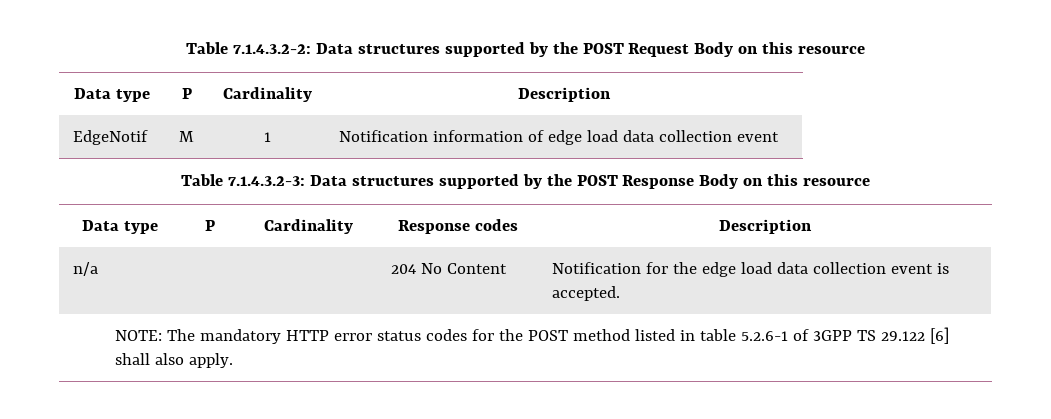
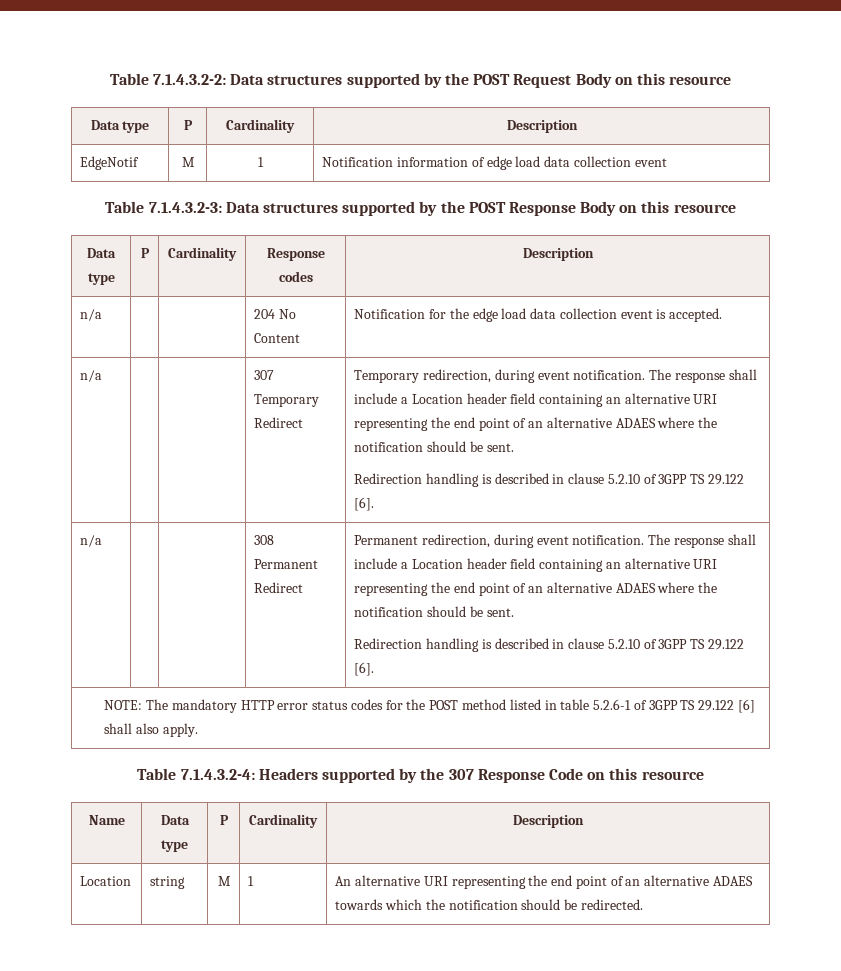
+ n/a | | | 307 Temporary Redirect | Temporary redirection, during event notification. The response shall include a Location header field containing an alternative URI representing the end point of an alternative ADAES where the notification should be sent.
+ Redirection handling is described in clause 5.2.10 of 3GPP TS 29.122 [6].
+ n/a | | | 308 Permanent Redirect | Permanent redirection, during event notification. The response shall include a Location header field containing an alternative URI representing the end point of an alternative ADAES where the notification should be sent.
+ Redirection handling is described in clause 5.2.10 of 3GPP TS 29.122 [6].
+ Table 7.1.4.3.2-4: Headers supported by the 307 Response Code on this resource
+ Name | Data type | P | Cardinality | Description
+ Location | string | M | 1 | An alternative URI representing the end point of an alternative ADAES towards which the notification should be redirected.

